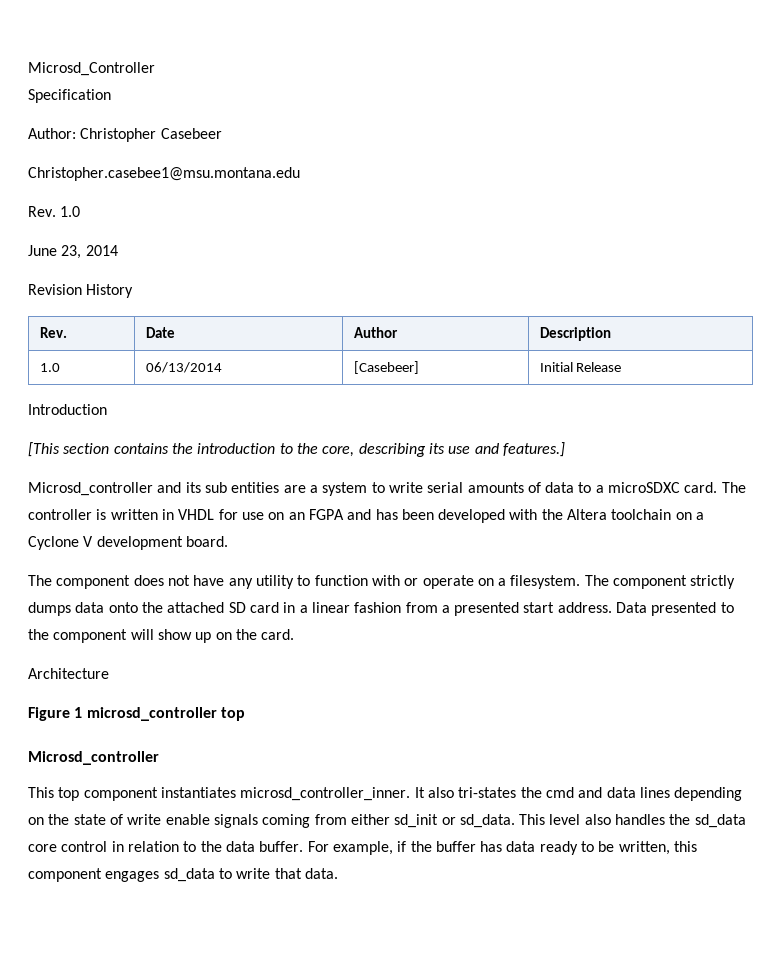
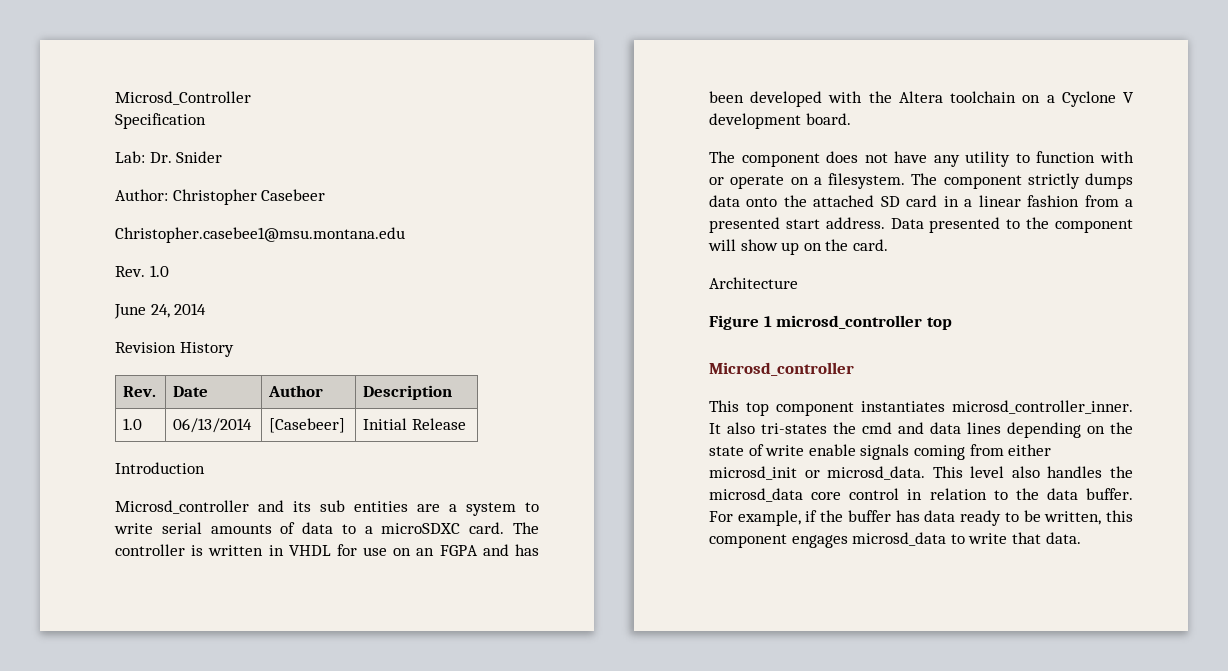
+ Lab: Dr. Snider
- June 23, 2014
+ June 24, 2014
- [This section contains the introduction to the core, describing its use and features.]
- It also tri-states the cmd and data lines depending on the state of write enable signals coming from either sd_init or sd_data.
+ It also tri-states the cmd and data lines depending on the state of write enable signals coming from either microsd_init or microsd_data.
- This level also handles the sd_data core control in relation to the data buffer.
+ This level also handles the microsd_data core control in relation to the data buffer.
- For example, if the buffer has data ready to be written, this component engages sd_data to write that data.
+ For example, if the buffer has data ready to be written, this component engages microsd_data to write that data.

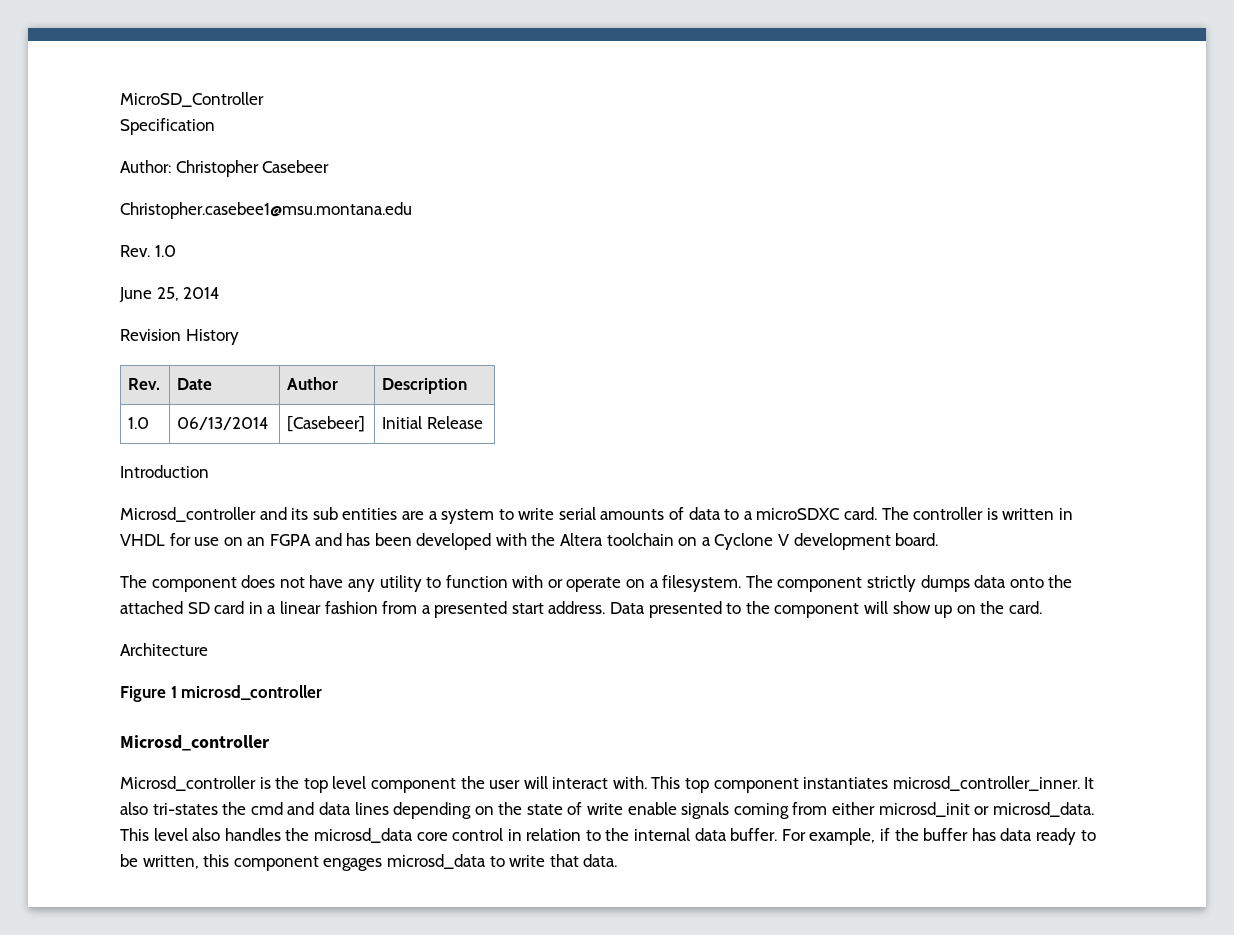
- Microsd_Controller
+ MicroSD_Controller
- Lab: Dr. Snider
- June 24, 2014
+ June 25, 2014
- Figure 1 microsd_controller top
+ Figure 1 microsd_controller
+ Microsd_controller is the top level component the user will interact with.
- This level also handles the microsd_data core control in relation to the data buffer.
+ This level also handles the microsd_data core control in relation to the internal data buffer.

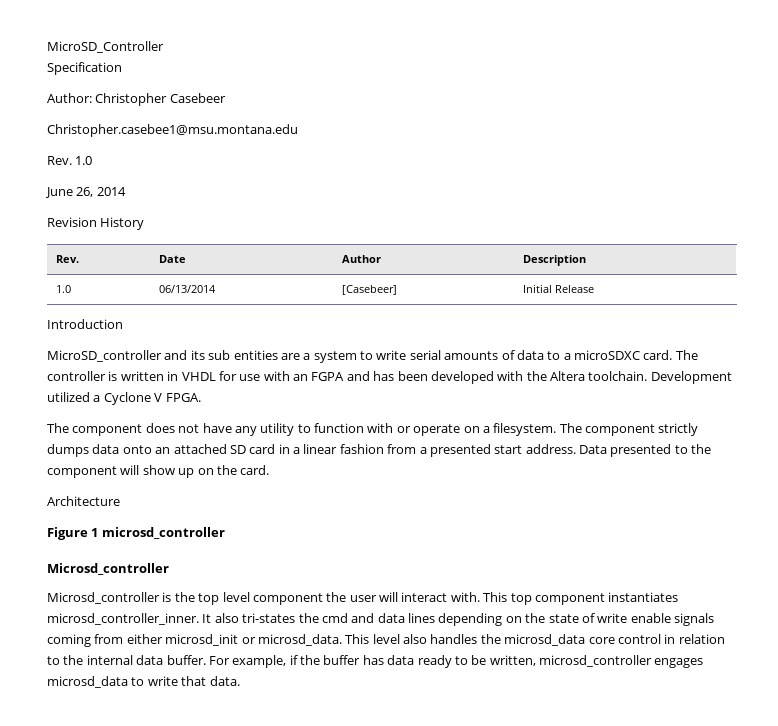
- June 25, 2014
+ June 26, 2014
- Microsd_controller and its sub entities are a system to write serial amounts of data to a microSDXC card.
+ MicroSD_controller and its sub entities are a system to write serial amounts of data to a microSDXC card.
- The controller is written in VHDL for use on an FGPA and has been developed with the Altera toolchain on a Cyclone V development board.
+ The controller is written in VHDL for use with an FGPA and has been developed with the Altera toolchain. Development utilized a Cyclone V FPGA.
- The component strictly dumps data onto the attached SD card in a linear fashion from a presented start address.
+ The component strictly dumps data onto an attached SD card in a linear fashion from a presented start address.
- For example, if the buffer has data ready to be written, this component engages microsd_data to write that data.
+ For example, if the buffer has data ready to be written, microsd_controller engages microsd_data to write that data.

